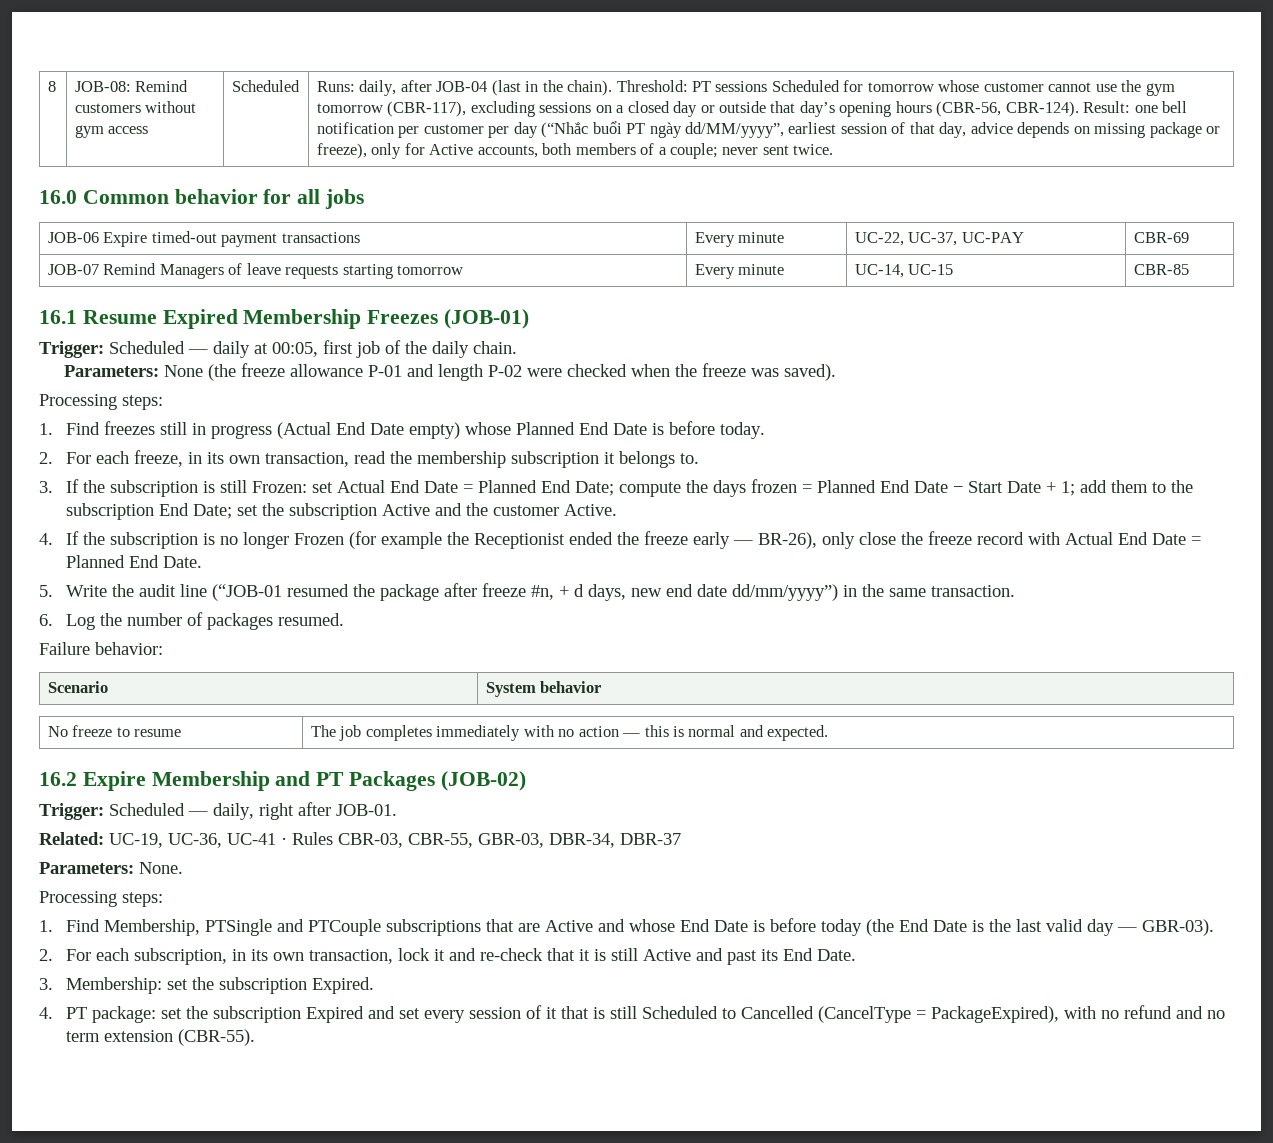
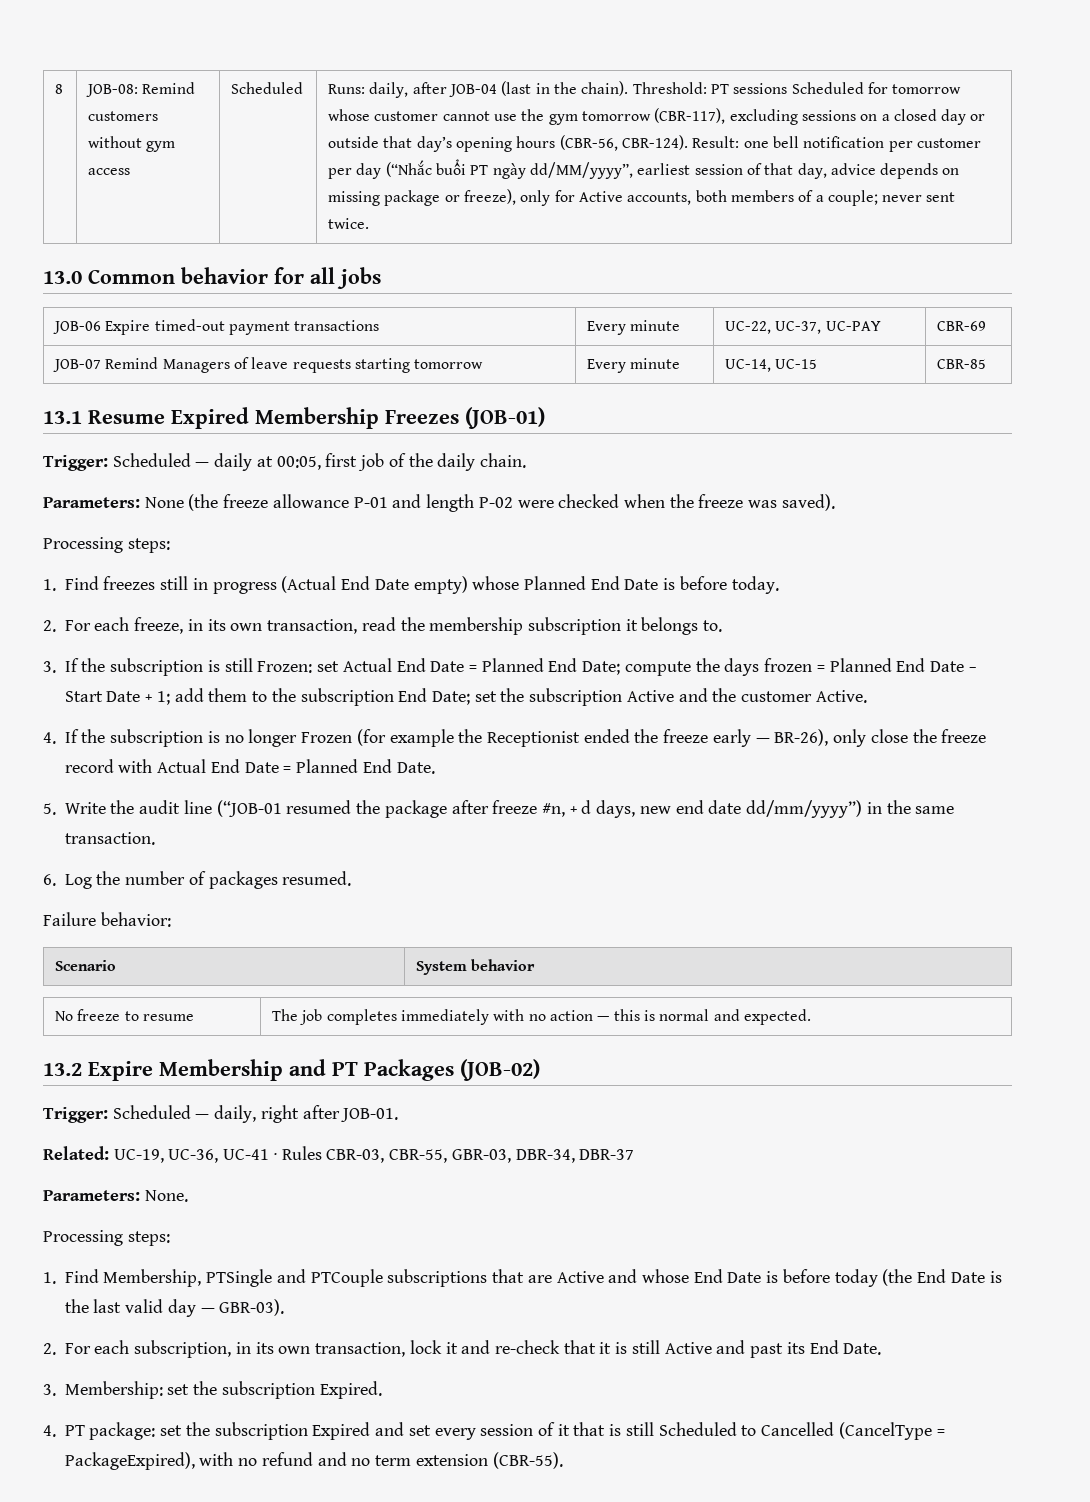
- 16.0 Common behavior for all jobs
+ 13.0 Common behavior for all jobs
- 16.1 Resume Expired Membership Freezes (JOB-01)
+ 13.1 Resume Expired Membership Freezes (JOB-01)
- 16.2 Expire Membership and PT Packages (JOB-02)
+ 13.2 Expire Membership and PT Packages (JOB-02)

